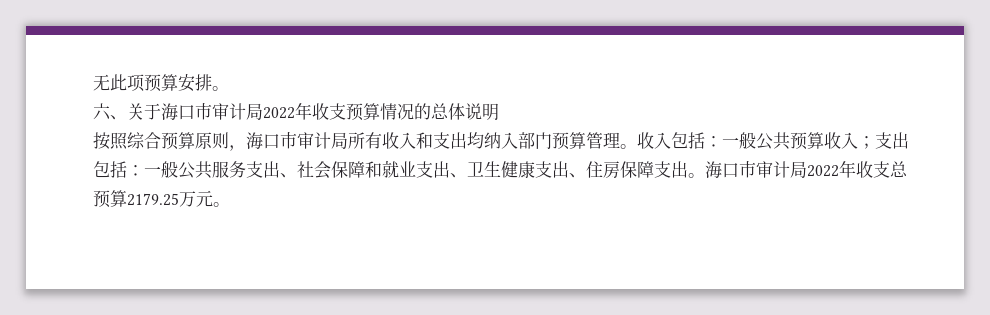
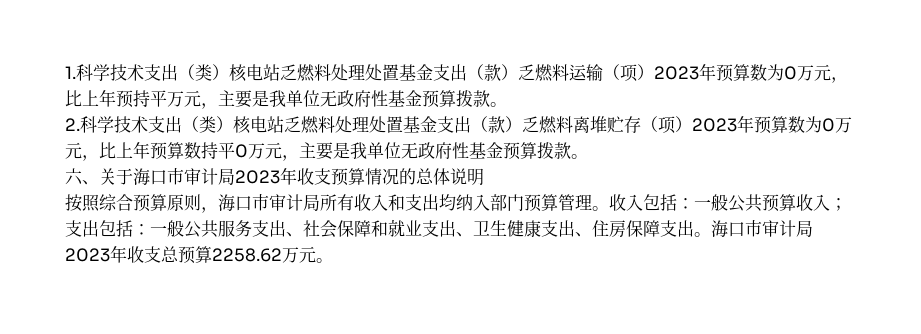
- 无此项预算安排。
+ 1.科学技术支出（类）核电站乏燃料处理处置基金支出（款）乏燃料运输（项）2023年预算数为0万元，比上年预持平万元，主要是我单位无政府性基金预算拨款。
+ 2.科学技术支出（类）核电站乏燃料处理处置基金支出（款）乏燃料离堆贮存（项）2023年预算数为0万元，比上年预算数持平0万元，主要是我单位无政府性基金预算拨款。
- 六、关于海口市审计局2022年收支预算情况的总体说明
+ 六、关于海口市审计局2023年收支预算情况的总体说明
- 海口市审计局2022年收支总预算2179.25万元。
+ 海口市审计局2023年收支总预算2258.62万元。

